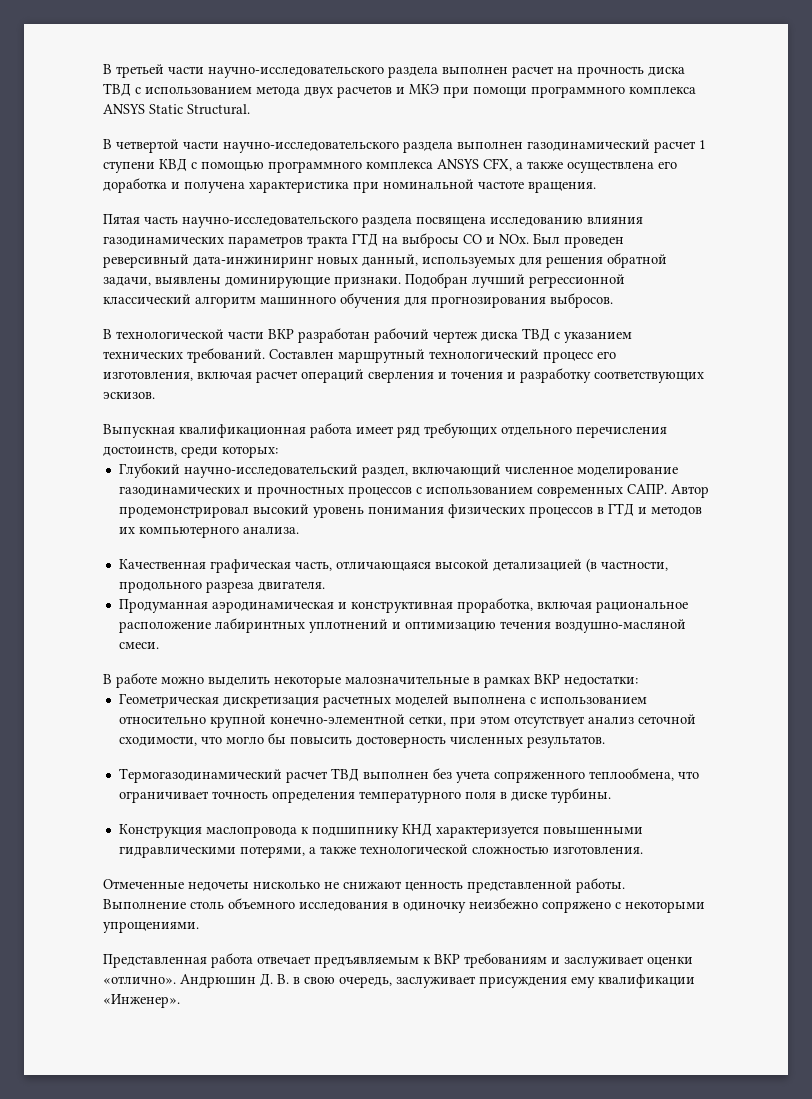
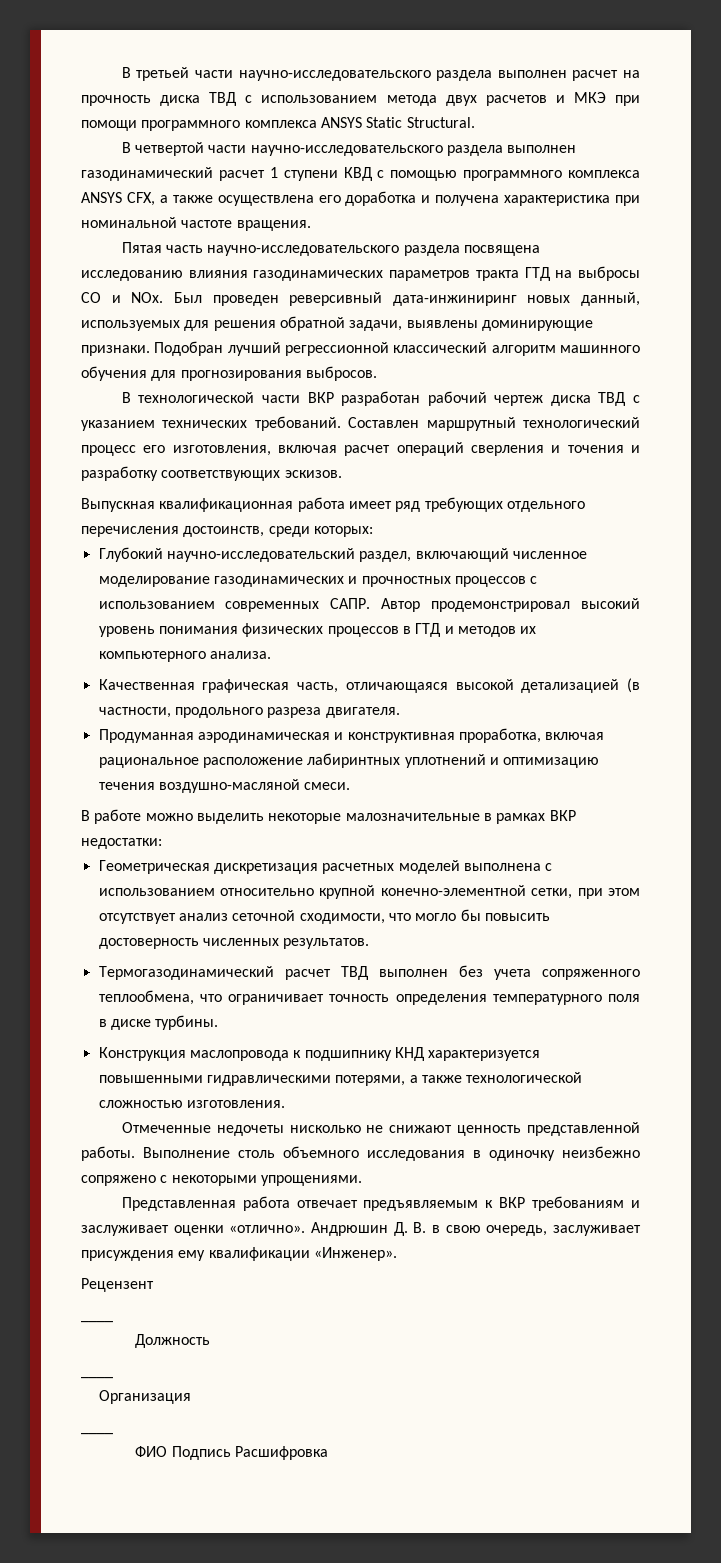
+ Рецензент
+ ____
+ Должность
+ ____
+ Организация
+ ____
+ ФИО Подпись Расшифровка

